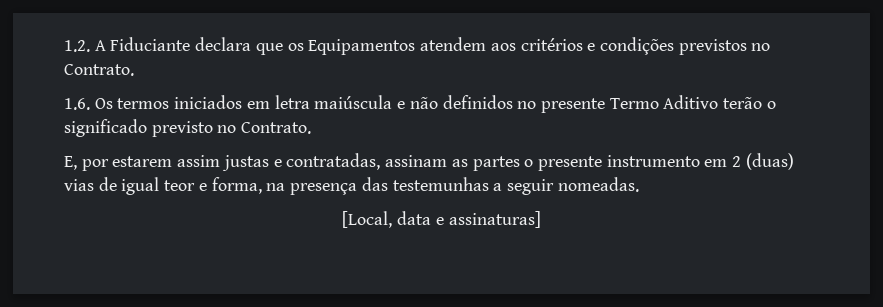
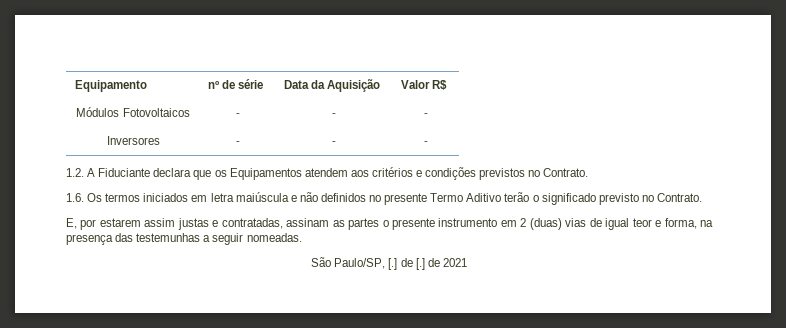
+ Equipamento | nº de série | Data da Aquisição | Valor R$
+ Módulos Fotovoltaicos | - | - | -
+ Inversores | - | - | -
- [Local, data e assinaturas]
+ São Paulo/SP, [.] de [.] de 2021

